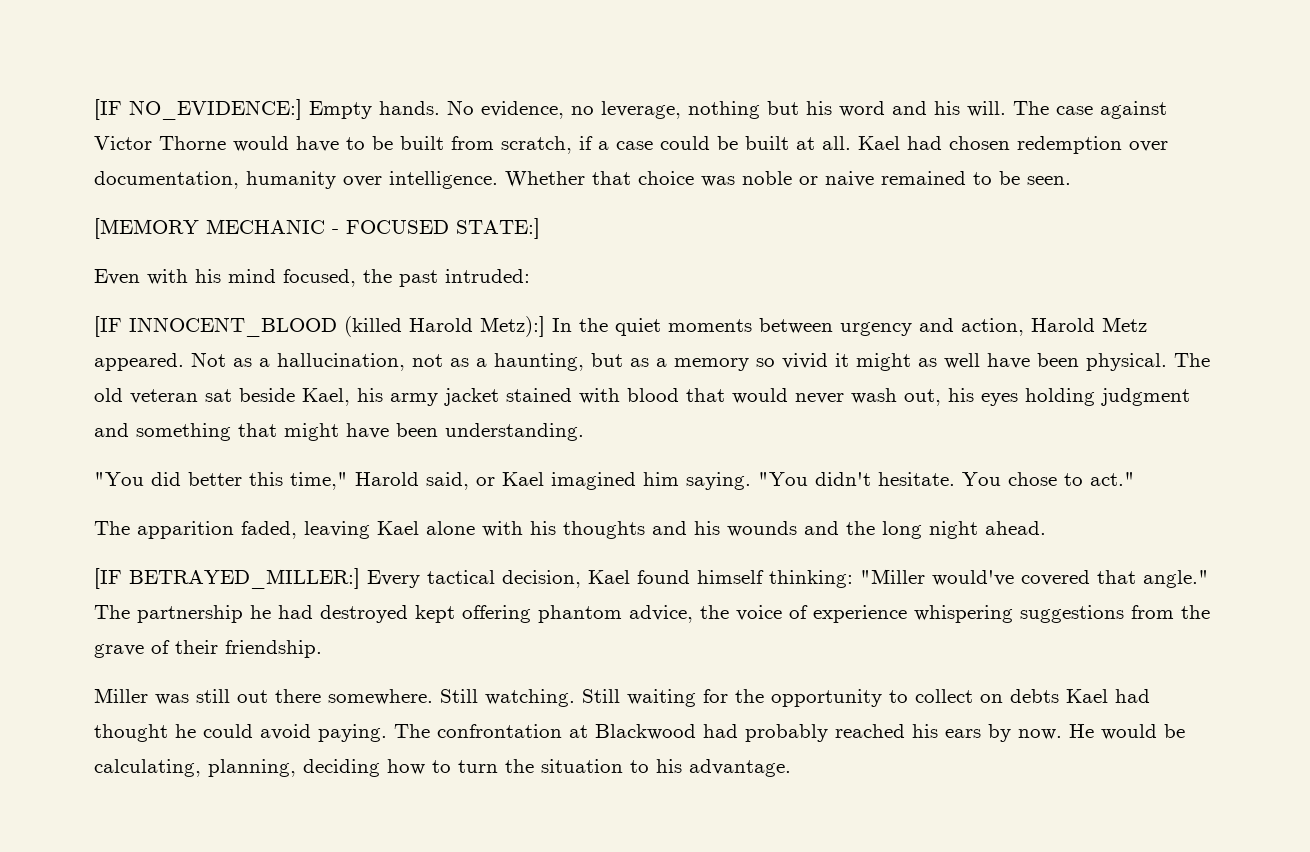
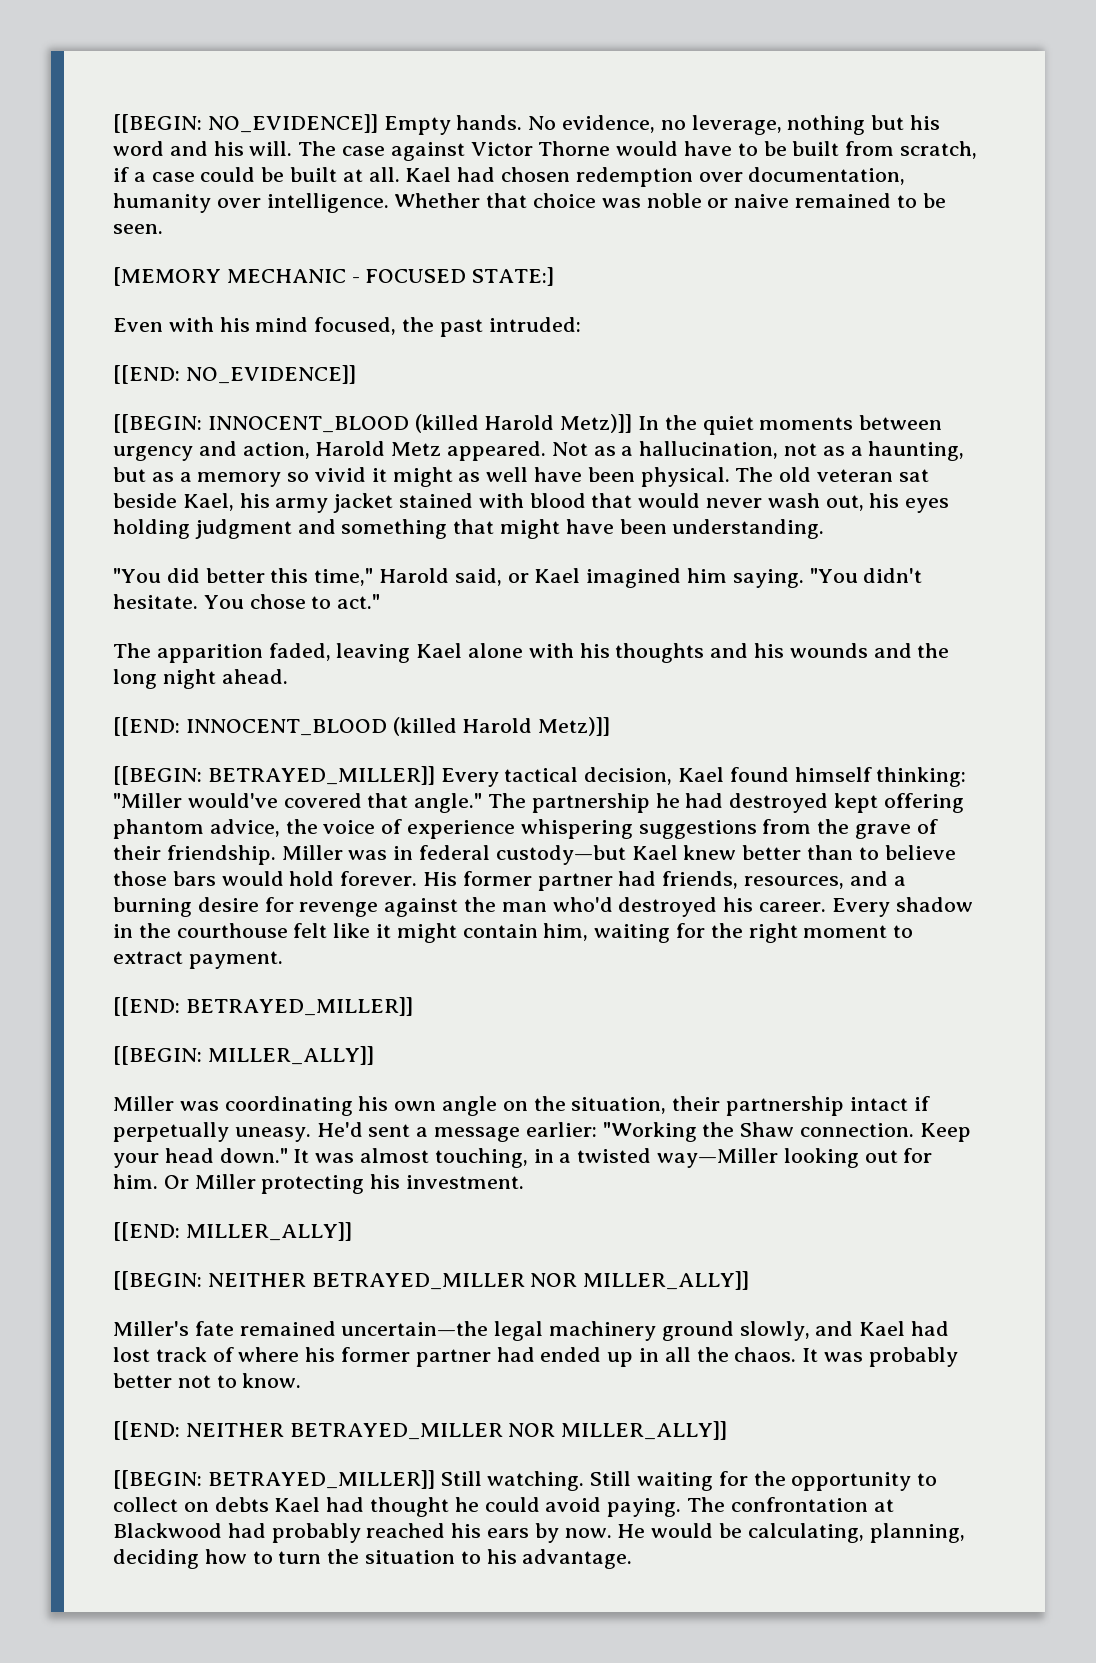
- [IF NO_EVIDENCE:] Empty hands.
+ [[BEGIN: NO_EVIDENCE]] Empty hands.
- [IF INNOCENT_BLOOD (killed Harold Metz):] In the quiet moments between urgency and action, Harold Metz appeared.
+ [[END: NO_EVIDENCE]]
+ [[BEGIN: INNOCENT_BLOOD (killed Harold Metz)]] In the quiet moments between urgency and action, Harold Metz appeared.
- [IF BETRAYED_MILLER:] Every tactical decision, Kael found himself thinking: "Miller would've covered that angle."
+ [[END: INNOCENT_BLOOD (killed Harold Metz)]]
+ [[BEGIN: BETRAYED_MILLER]] Every tactical decision, Kael found himself thinking: "Miller would've covered that angle."
- The partnership he had destroyed kept offering phantom advice, the voice of experience whispering suggestions from the grave of their friendship.
- Miller was still out there somewhere. Still watching.
+ The partnership he had destroyed kept offering phantom advice, the voice of experience whispering suggestions from the grave of their friendship. Miller was in federal custody—but Kael knew better than to believe those bars would hold forever. His former partner had friends, resources, and a burning desire for revenge against the man who'd destroyed his career. Every shadow in the courthouse felt like it might contain him, waiting for the right moment to extract payment.
+ [[END: BETRAYED_MILLER]]
+ [[BEGIN: MILLER_ALLY]]
+ Miller was coordinating his own angle on the situation, their partnership intact if perpetually uneasy. He'd sent a message earlier: "Working the Shaw connection. Keep your head down." It was almost touching, in a twisted way—Miller looking out for him. Or Miller protecting his investment.
+ [[END: MILLER_ALLY]]
+ [[BEGIN: NEITHER BETRAYED_MILLER NOR MILLER_ALLY]]
+ Miller's fate remained uncertain—the legal machinery ground slowly, and Kael had lost track of where his former partner had ended up in all the chaos. It was probably better not to know.
+ [[END: NEITHER BETRAYED_MILLER NOR MILLER_ALLY]]
+ [[BEGIN: BETRAYED_MILLER]] Still watching.

